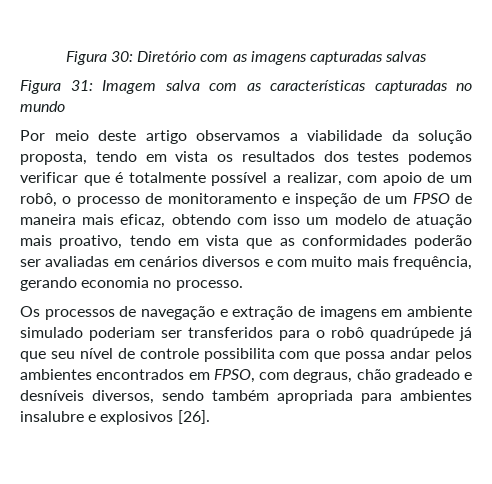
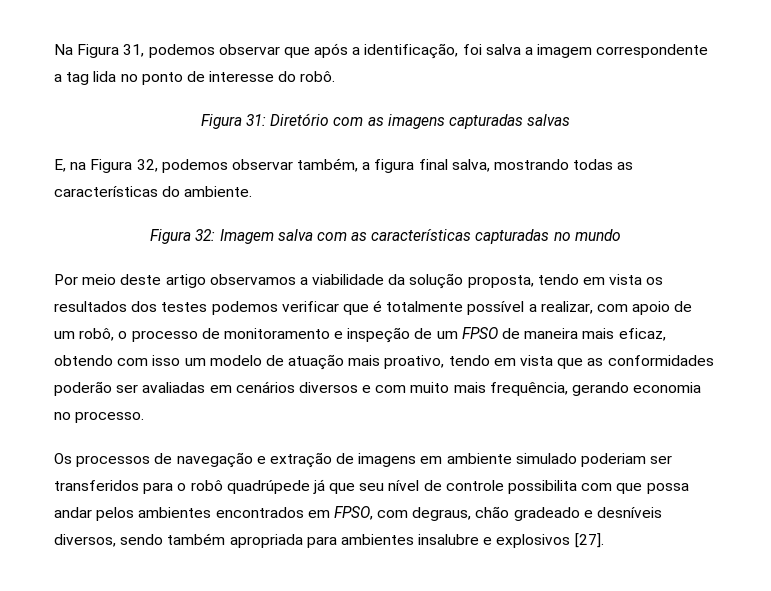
- Figura 30: Diretório com as imagens capturadas salvas
+ Na Figura 31, podemos observar que após a identificação, foi salva a imagem correspondente a tag lida no ponto de interesse do robô.
+ Figura 31: Diretório com as imagens capturadas salvas
- Figura 31: Imagem salva com as características capturadas no mundo
+ E, na Figura 32, podemos observar também, a figura final salva, mostrando todas as características do ambiente.
+ Figura 32: Imagem salva com as características capturadas no mundo
- Os processos de navegação e extração de imagens em ambiente simulado poderiam ser transferidos para o robô quadrúpede já que seu nível de controle possibilita com que possa andar pelos ambientes encontrados em FPSO, com degraus, chão gradeado e desníveis diversos, sendo também apropriada para ambientes insalubre e explosivos [26].
+ Os processos de navegação e extração de imagens em ambiente simulado poderiam ser transferidos para o robô quadrúpede já que seu nível de controle possibilita com que possa andar pelos ambientes encontrados em FPSO, com degraus, chão gradeado e desníveis diversos, sendo também apropriada para ambientes insalubre e explosivos [27].

